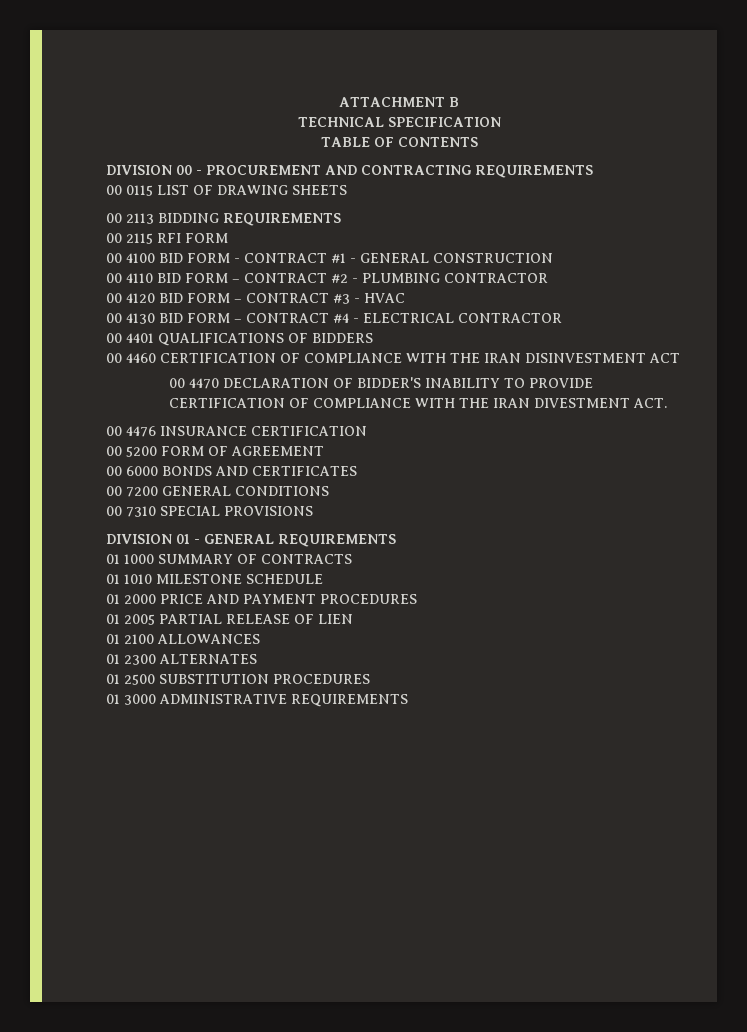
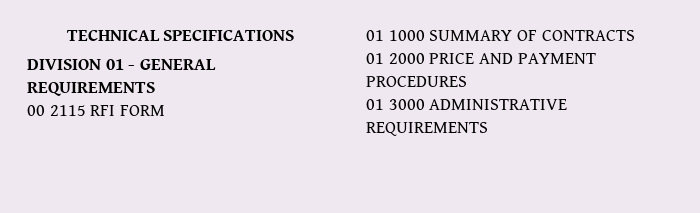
- ATTACHMENT B
- TECHNICAL SPECIFICATION
- TABLE OF CONTENTS
- DIVISION 00 - PROCUREMENT AND CONTRACTING REQUIREMENTS
- 00 0115 LIST OF DRAWING SHEETS
- 00 2113 BIDDING REQUIREMENTS
+ TECHNICAL SPECIFICATIONS
+ DIVISION 01 - GENERAL REQUIREMENTS
- 00 4100 BID FORM - CONTRACT #1 - GENERAL CONSTRUCTION
- 00 4110 BID FORM – CONTRACT #2 - PLUMBING CONTRACTOR
- 00 4120 BID FORM – CONTRACT #3 - HVAC
- 00 4130 BID FORM – CONTRACT #4 - ELECTRICAL CONTRACTOR
- 00 4401 QUALIFICATIONS OF BIDDERS
- 00 4460 CERTIFICATION OF COMPLIANCE WITH THE IRAN DISINVESTMENT ACT
- 00 4470 DECLARATION OF BIDDER'S INABILITY TO PROVIDE CERTIFICATION OF COMPLIANCE WITH THE IRAN DIVESTMENT ACT.
- 00 4476 INSURANCE CERTIFICATION
- 00 5200 FORM OF AGREEMENT
- 00 6000 BONDS AND CERTIFICATES
- 00 7200 GENERAL CONDITIONS
- 00 7310 SPECIAL PROVISIONS
- DIVISION 01 - GENERAL REQUIREMENTS
- 01 1010 MILESTONE SCHEDULE
- 01 2005 PARTIAL RELEASE OF LIEN
- 01 2100 ALLOWANCES
- 01 2300 ALTERNATES
- 01 2500 SUBSTITUTION PROCEDURES

